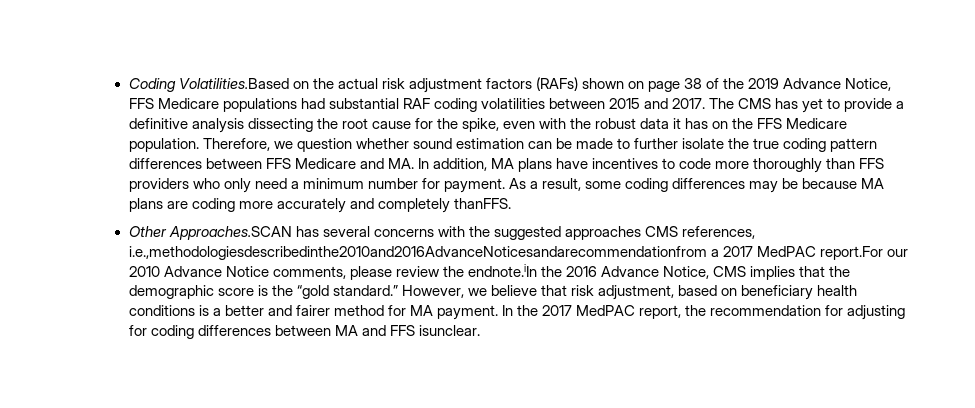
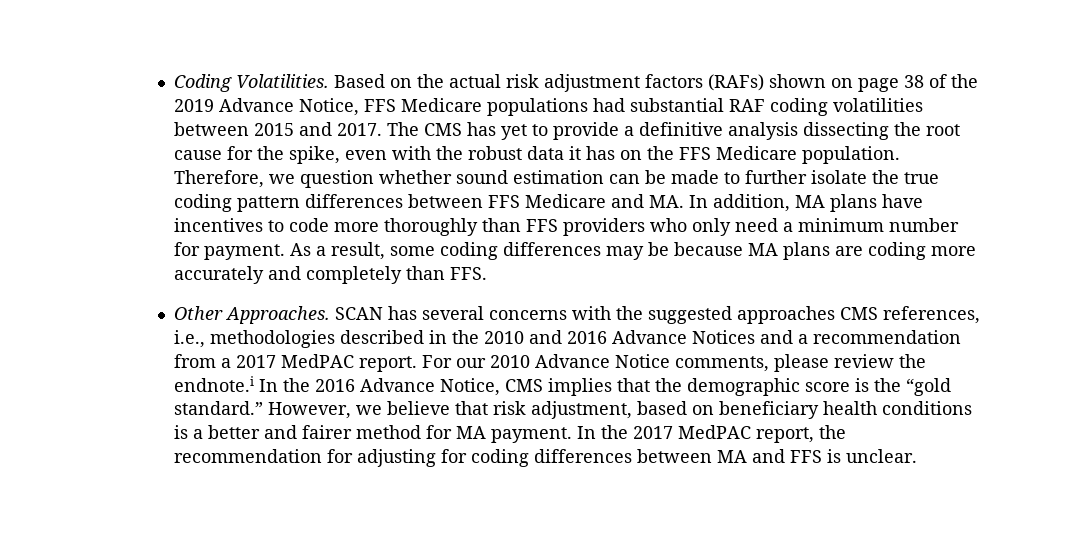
- Coding Volatilities.Based on the actual risk adjustment factors (RAFs) shown on page 38 of the 2019 Advance Notice, FFS Medicare populations had substantial RAF coding volatilities between 2015 and 2017.
+ Coding Volatilities. Based on the actual risk adjustment factors (RAFs) shown on page 38 of the 2019 Advance Notice, FFS Medicare populations had substantial RAF coding volatilities between 2015 and 2017.
- As a result, some coding differences may be because MA plans are coding more accurately and completely thanFFS.
+ As a result, some coding differences may be because MA plans are coding more accurately and completely than FFS.
- Other Approaches.SCAN has several concerns with the suggested approaches CMS references, i.e.,methodologiesdescribedinthe2010and2016AdvanceNoticesandarecommendationfrom a 2017 MedPAC report.For our 2010 Advance Notice comments, please review the endnote.iIn the 2016 Advance Notice, CMS implies that the demographic score is the “gold standard.”
+ Other Approaches. SCAN has several concerns with the suggested approaches CMS references, i.e., methodologies described in the 2010 and 2016 Advance Notices and a recommendation from a 2017 MedPAC report. For our 2010 Advance Notice comments, please review the endnote.i In the 2016 Advance Notice, CMS implies that the demographic score is the “gold standard.”
- In the 2017 MedPAC report, the recommendation for adjusting for coding differences between MA and FFS isunclear.
+ In the 2017 MedPAC report, the recommendation for adjusting for coding differences between MA and FFS is unclear.

